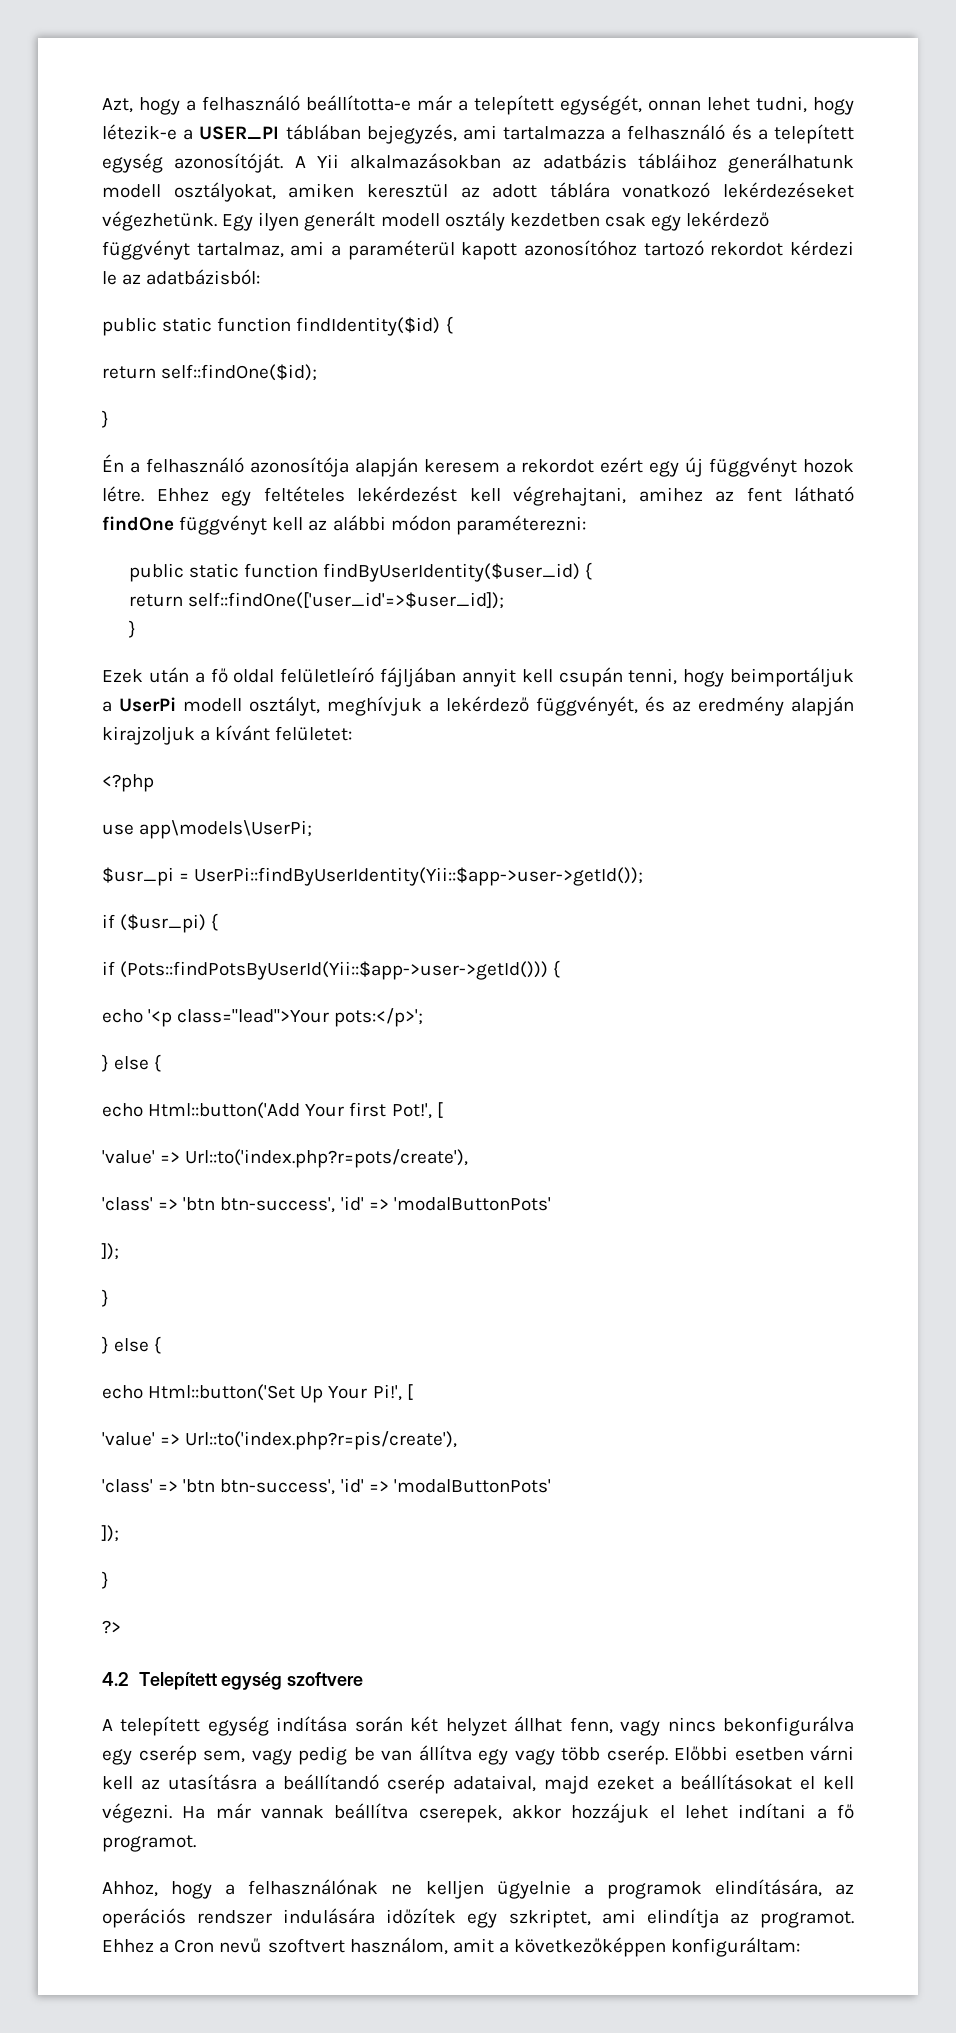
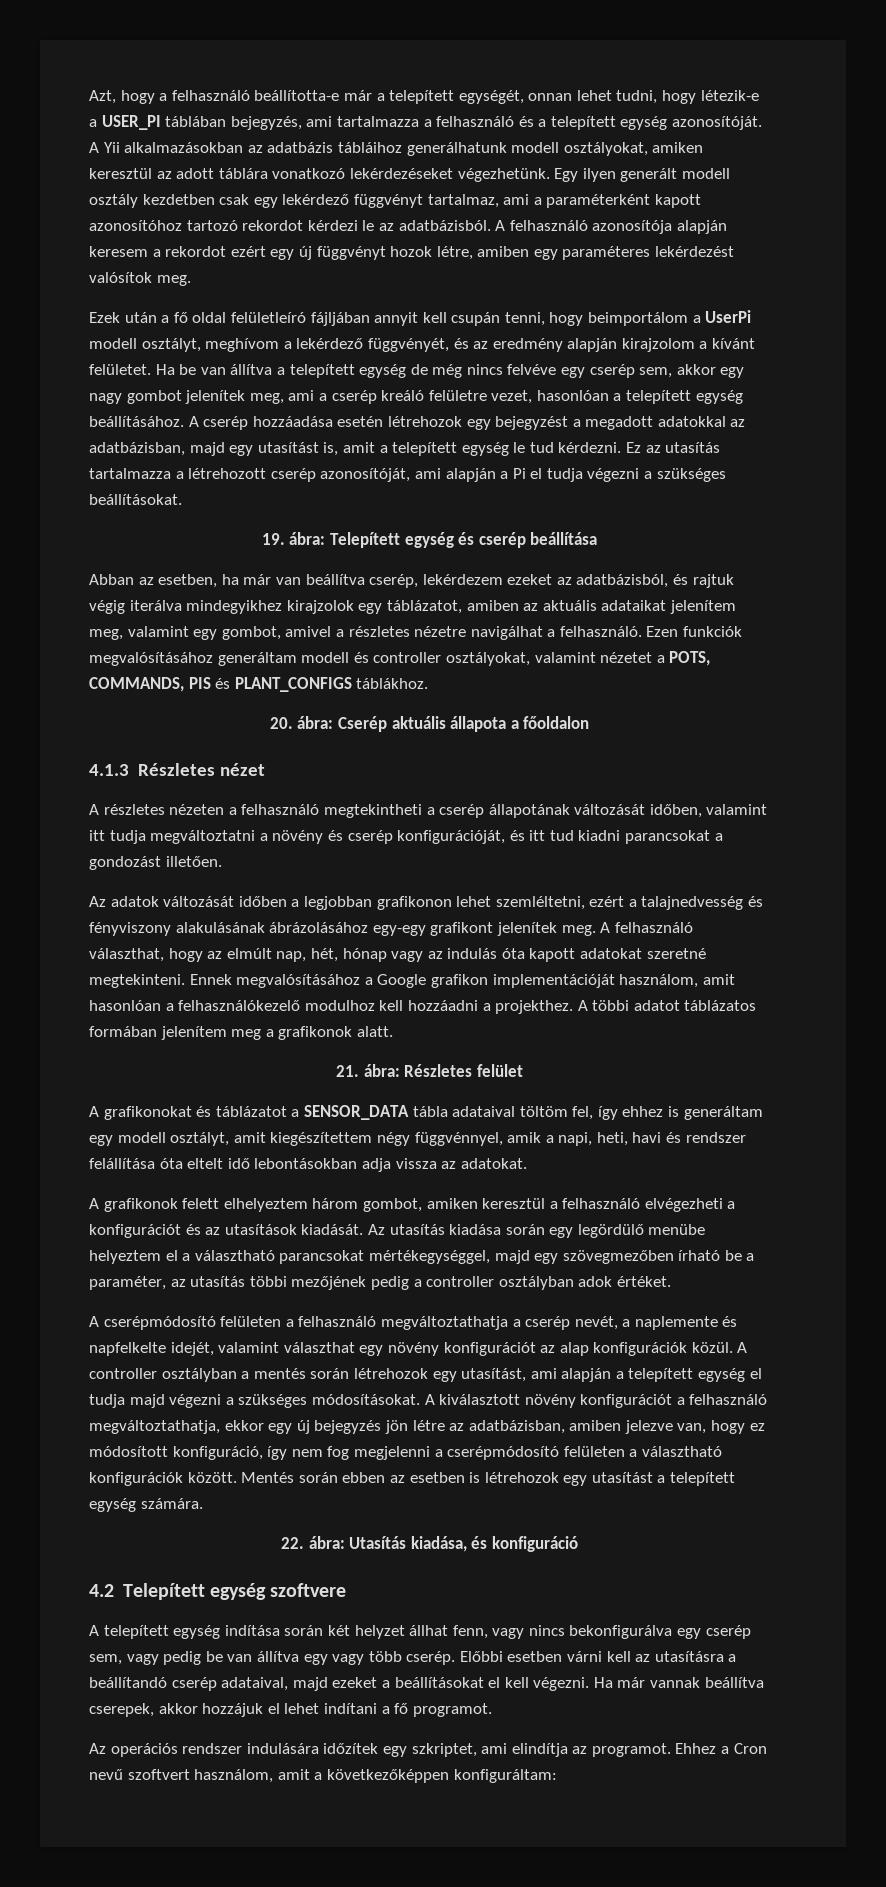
- Egy ilyen generált modell osztály kezdetben csak egy lekérdező függvényt tartalmaz, ami a paraméterül kapott azonosítóhoz tartozó rekordot kérdezi le az adatbázisból:
- public static function findIdentity($id) {
- return self::findOne($id);
- }
- Én a felhasználó azonosítója alapján keresem a rekordot ezért egy új függvényt hozok létre. Ehhez egy feltételes lekérdezést kell végrehajtani, amihez az fent látható findOne függvényt kell az alábbi módon paraméterezni:
- public static function findByUserIdentity($user_id) {
- return self::findOne(['user_id'=>$user_id]);
- }
+ Egy ilyen generált modell osztály kezdetben csak egy lekérdező függvényt tartalmaz, ami a paraméterként kapott azonosítóhoz tartozó rekordot kérdezi le az adatbázisból. A felhasználó azonosítója alapján keresem a rekordot ezért egy új függvényt hozok létre, amiben egy paraméteres lekérdezést valósítok meg.
- Ezek után a fő oldal felületleíró fájljában annyit kell csupán tenni, hogy beimportáljuk a UserPi modell osztályt, meghívjuk a lekérdező függvényét, és az eredmény alapján kirajzoljuk a kívánt felületet:
- <?php
- use app\models\UserPi;
- $usr_pi = UserPi::findByUserIdentity(Yii::$app->user->getId());
- if ($usr_pi) {
- if (Pots::findPotsByUserId(Yii::$app->user->getId())) {
- echo '<p class="lead">Your pots:</p>';
- } else {
- echo Html::button('Add Your first Pot!', [
- 'value' => Url::to('index.php?r=pots/create'),
- 'class' => 'btn btn-success', 'id' => 'modalButtonPots'
- ]);
- }
- } else {
- echo Html::button('Set Up Your Pi!', [
- 'value' => Url::to('index.php?r=pis/create'),
- 'class' => 'btn btn-success', 'id' => 'modalButtonPots'
- ]);
- }
- ?>
+ Ezek után a fő oldal felületleíró fájljában annyit kell csupán tenni, hogy beimportálom a UserPi modell osztályt, meghívom a lekérdező függvényét, és az eredmény alapján kirajzolom a kívánt felületet. Ha be van állítva a telepített egység de még nincs felvéve egy cserép sem, akkor egy nagy gombot jelenítek meg, ami a cserép kreáló felületre vezet, hasonlóan a telepített egység beállításához. A cserép hozzáadása esetén létrehozok egy bejegyzést a megadott adatokkal az adatbázisban, majd egy utasítást is, amit a telepített egység le tud kérdezni. Ez az utasítás tartalmazza a létrehozott cserép azonosítóját, ami alapján a Pi el tudja végezni a szükséges beállításokat.
+ 19. ábra: Telepített egység és cserép beállítása
+ Abban az esetben, ha már van beállítva cserép, lekérdezem ezeket az adatbázisból, és rajtuk végig iterálva mindegyikhez kirajzolok egy táblázatot, amiben az aktuális adataikat jelenítem meg, valamint egy gombot, amivel a részletes nézetre navigálhat a felhasználó. Ezen funkciók megvalósításához generáltam modell és controller osztályokat, valamint nézetet a POTS, COMMANDS, PIS és PLANT_CONFIGS táblákhoz.
+ 20. ábra: Cserép aktuális állapota a főoldalon
+ 4.1.3 Részletes nézet
+ A részletes nézeten a felhasználó megtekintheti a cserép állapotának változását időben, valamint itt tudja megváltoztatni a növény és cserép konfigurációját, és itt tud kiadni parancsokat a gondozást illetően.
+ Az adatok változását időben a legjobban grafikonon lehet szemléltetni, ezért a talajnedvesség és fényviszony alakulásának ábrázolásához egy-egy grafikont jelenítek meg. A felhasználó választhat, hogy az elmúlt nap, hét, hónap vagy az indulás óta kapott adatokat szeretné megtekinteni. Ennek megvalósításához a Google grafikon implementációját használom, amit hasonlóan a felhasználókezelő modulhoz kell hozzáadni a projekthez. A többi adatot táblázatos formában jelenítem meg a grafikonok alatt.
+ 21. ábra: Részletes felület
+ A grafikonokat és táblázatot a SENSOR_DATA tábla adataival töltöm fel, így ehhez is generáltam egy modell osztályt, amit kiegészítettem négy függvénnyel, amik a napi, heti, havi és rendszer felállítása óta eltelt idő lebontásokban adja vissza az adatokat.
+ A grafikonok felett elhelyeztem három gombot, amiken keresztül a felhasználó elvégezheti a konfigurációt és az utasítások kiadását. Az utasítás kiadása során egy legördülő menübe helyeztem el a választható parancsokat mértékegységgel, majd egy szövegmezőben írható be a paraméter, az utasítás többi mezőjének pedig a controller osztályban adok értéket.
+ A cserépmódosító felületen a felhasználó megváltoztathatja a cserép nevét, a naplemente és napfelkelte idejét, valamint választhat egy növény konfigurációt az alap konfigurációk közül. A controller osztályban a mentés során létrehozok egy utasítást, ami alapján a telepített egység el tudja majd végezni a szükséges módosításokat. A kiválasztott növény konfigurációt a felhasználó megváltoztathatja, ekkor egy új bejegyzés jön létre az adatbázisban, amiben jelezve van, hogy ez módosított konfiguráció, így nem fog megjelenni a cserépmódosító felületen a választható konfigurációk között. Mentés során ebben az esetben is létrehozok egy utasítást a telepített egység számára.
+ 22. ábra: Utasítás kiadása, és konfiguráció
- Ahhoz, hogy a felhasználónak ne kelljen ügyelnie a programok elindítására, az operációs rendszer indulására időzítek egy szkriptet, ami elindítja az programot.
+ Az operációs rendszer indulására időzítek egy szkriptet, ami elindítja az programot.

